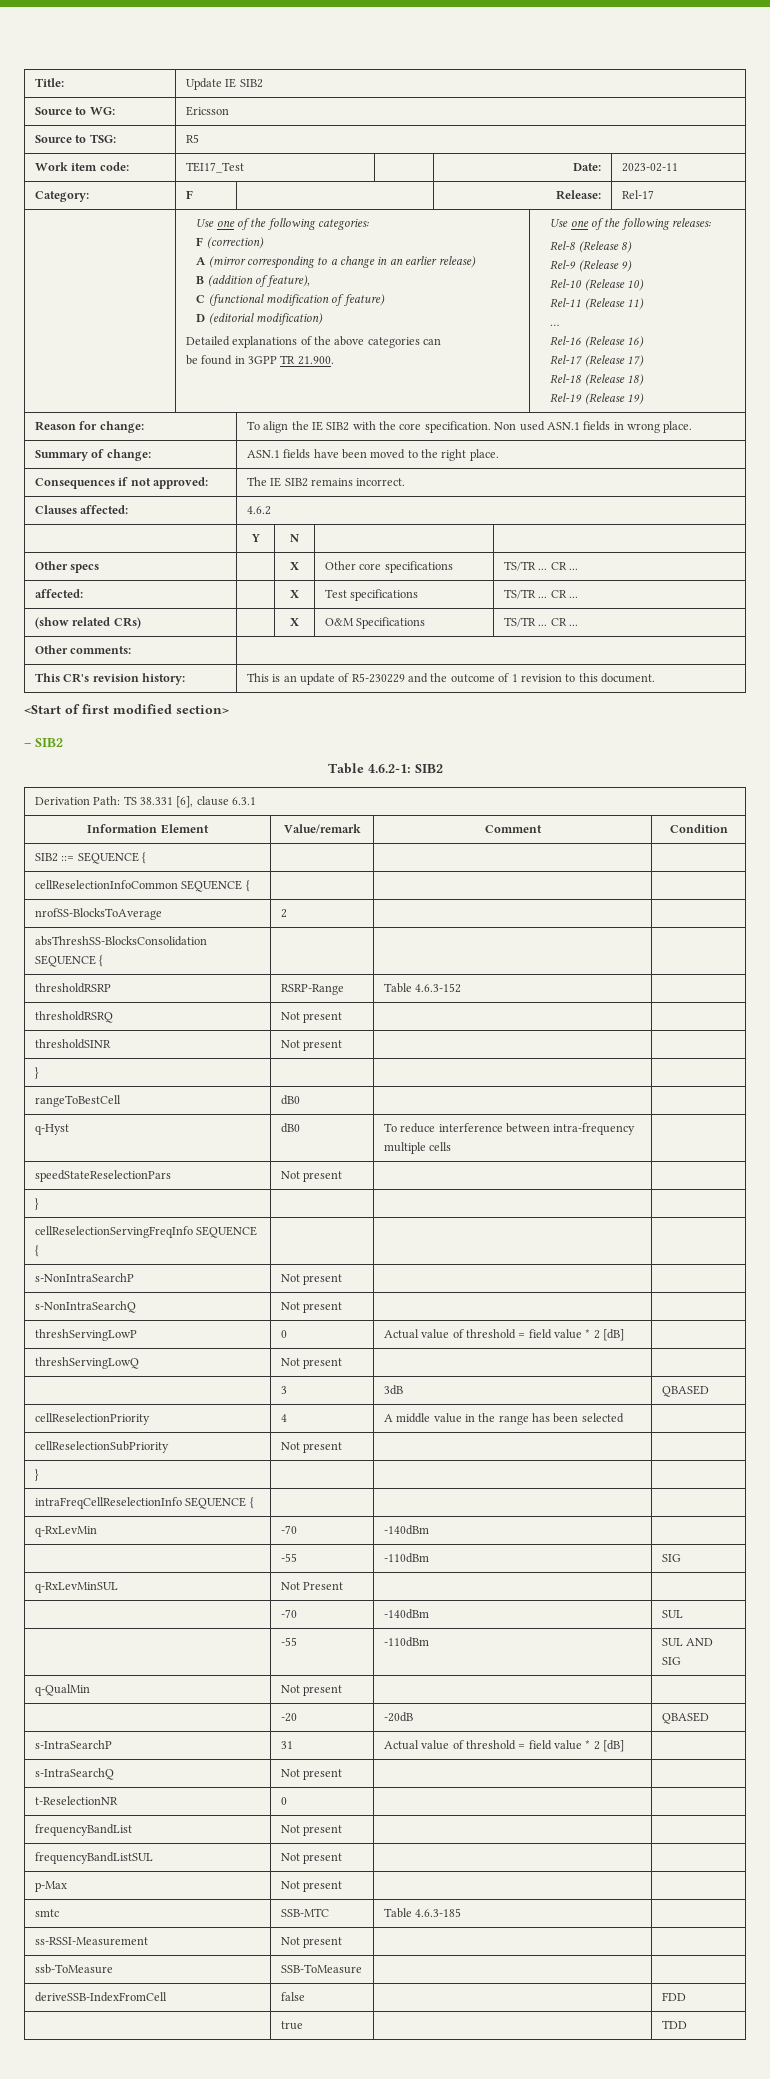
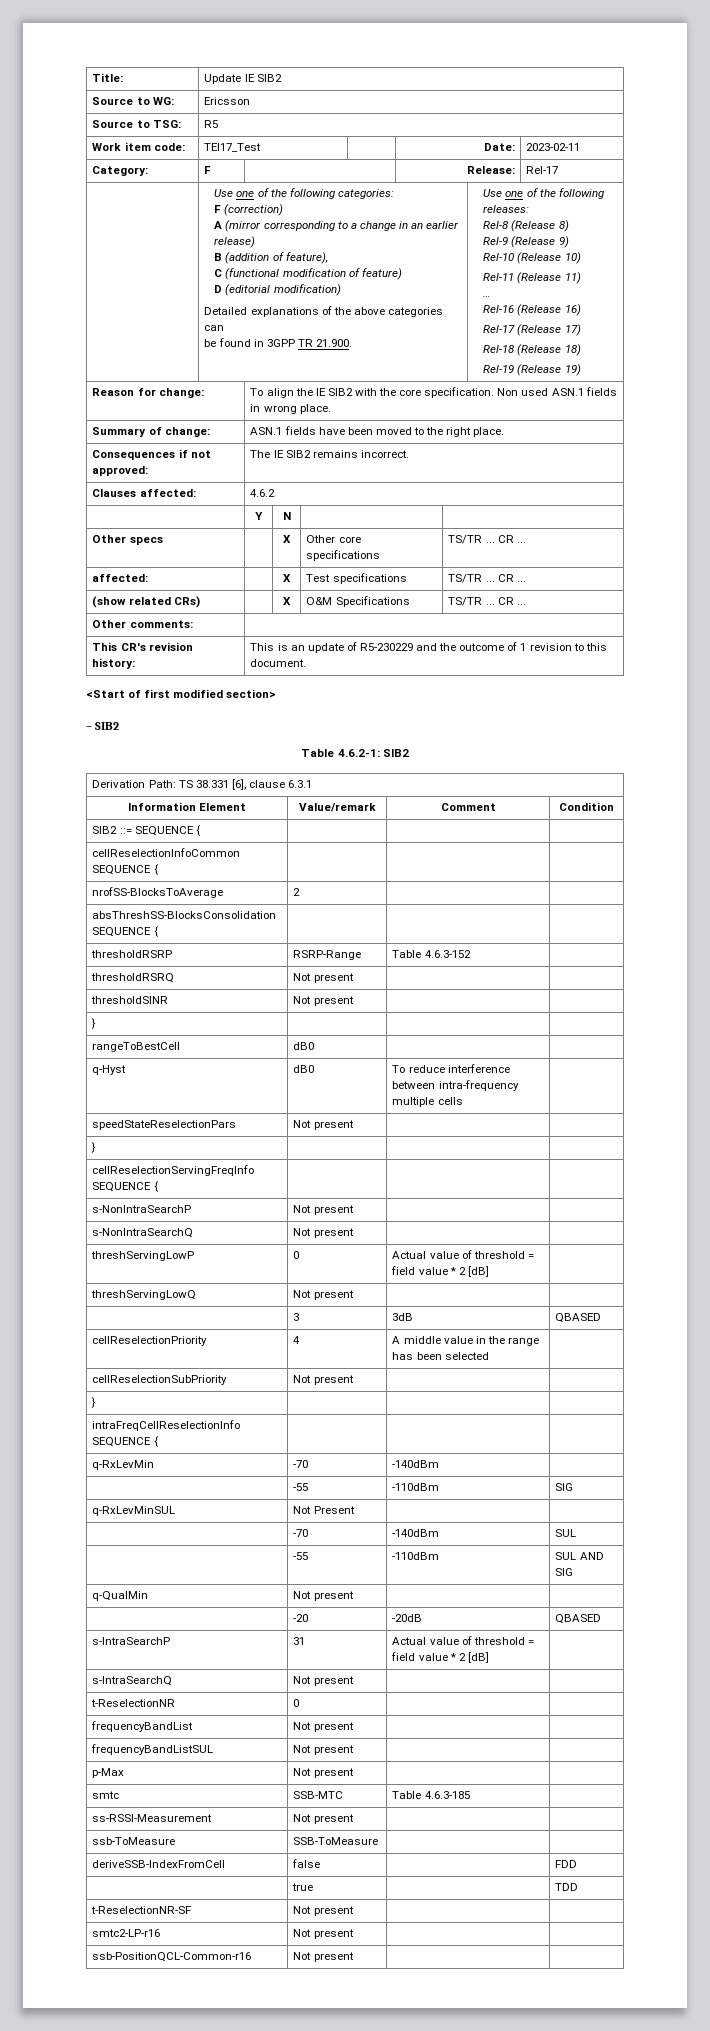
+ t-ReselectionNR-SF | Not present | |
+ smtc2-LP-r16 | Not present | |
+ ssb-PositionQCL-Common-r16 | Not present | |

